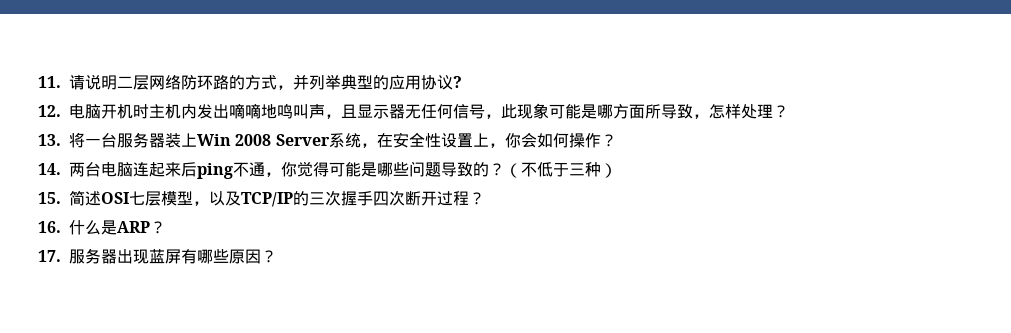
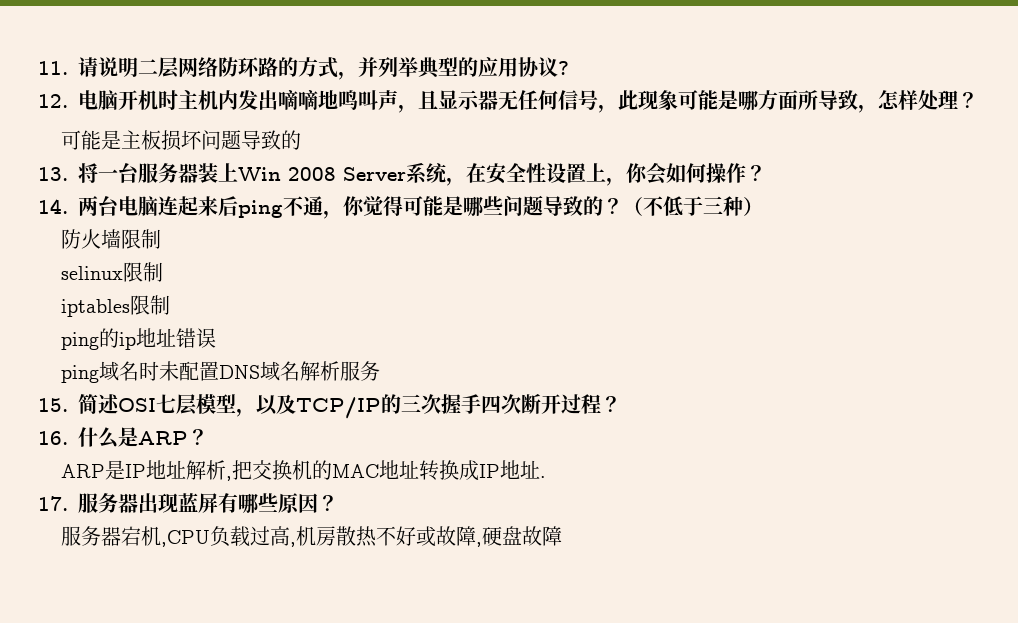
+ 可能是主板损坏问题导致的
+ 防火墙限制
+ selinux限制
+ iptables限制
+ ping的ip地址错误
+ ping域名时未配置DNS域名解析服务
+ ARP是IP地址解析,把交换机的MAC地址转换成IP地址.
+ 服务器宕机,CPU负载过高,机房散热不好或故障,硬盘故障

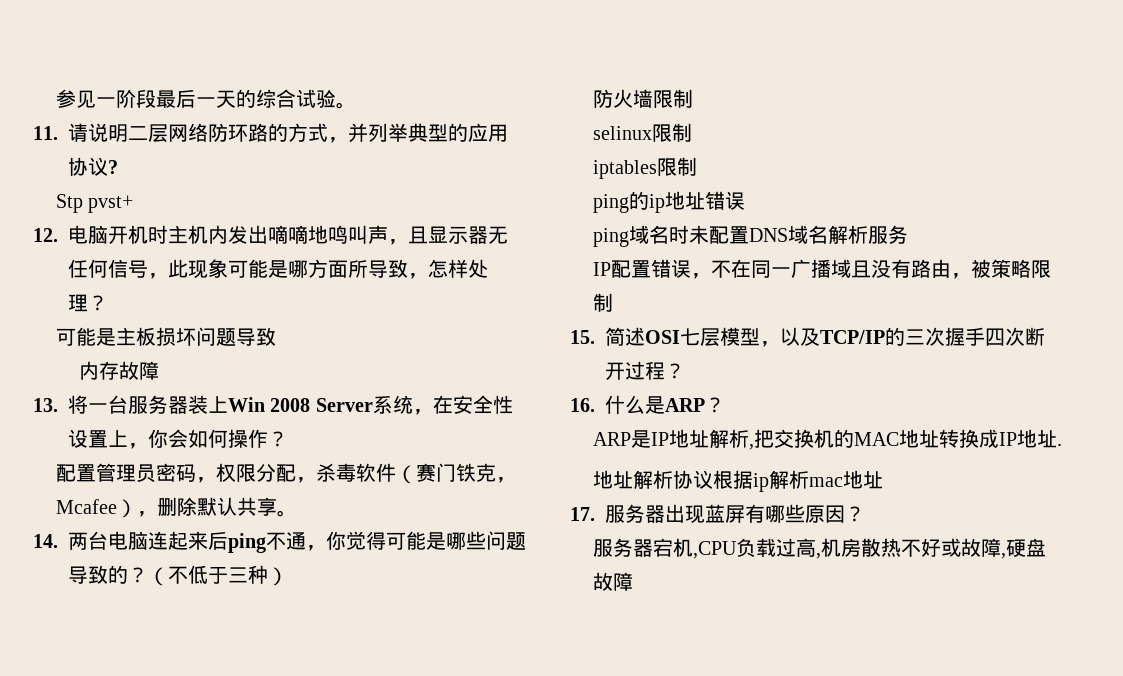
+ 参见一阶段最后一天的综合试验。
+ Stp pvst+
- 可能是主板损坏问题导致的
+ 可能是主板损坏问题导致
+ 内存故障
+ 配置管理员密码，权限分配，杀毒软件（赛门铁克，Mcafee），删除默认共享。
+ IP配置错误，不在同一广播域且没有路由，被策略限制
+ 地址解析协议根据ip解析mac地址

